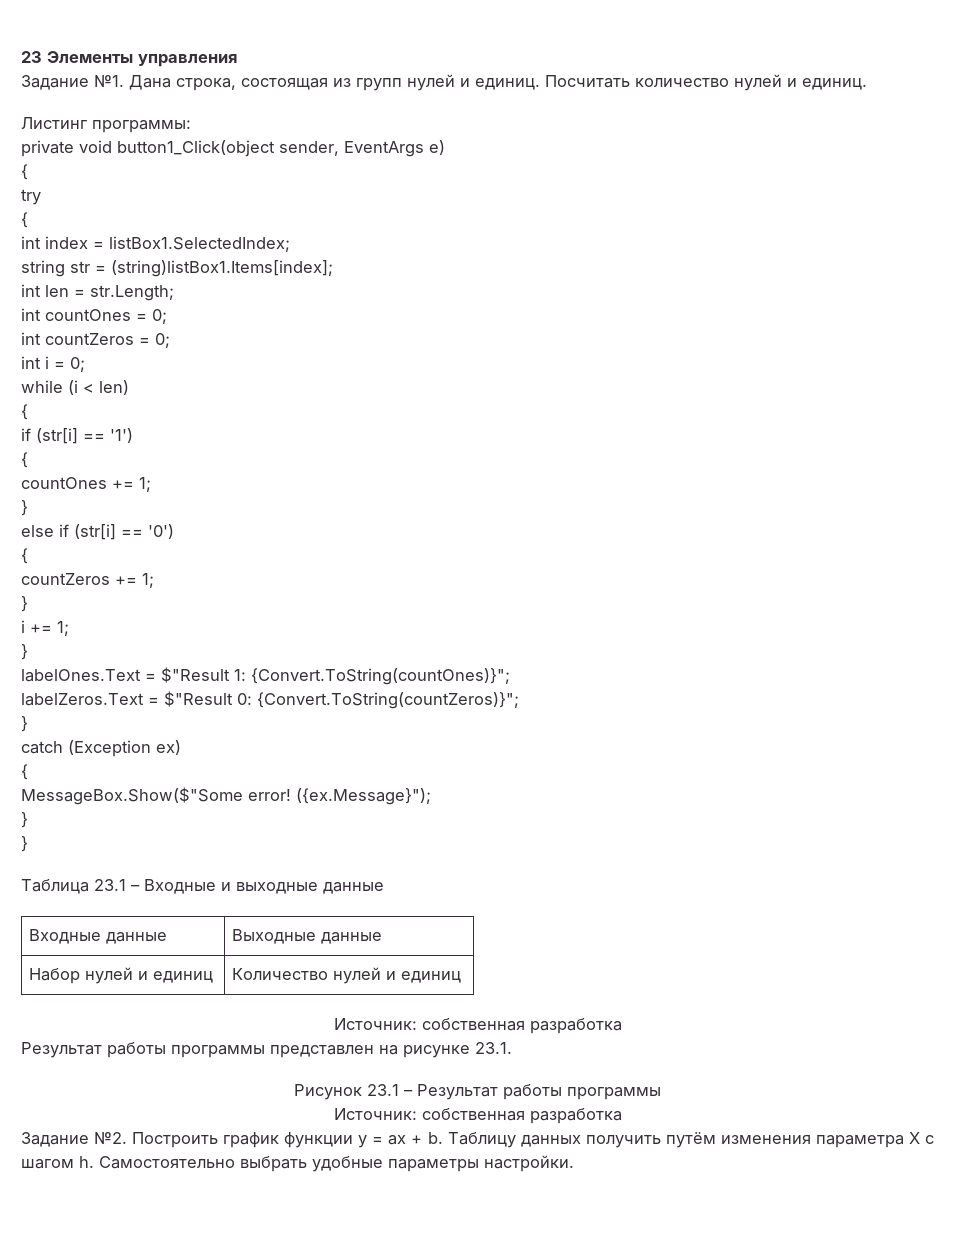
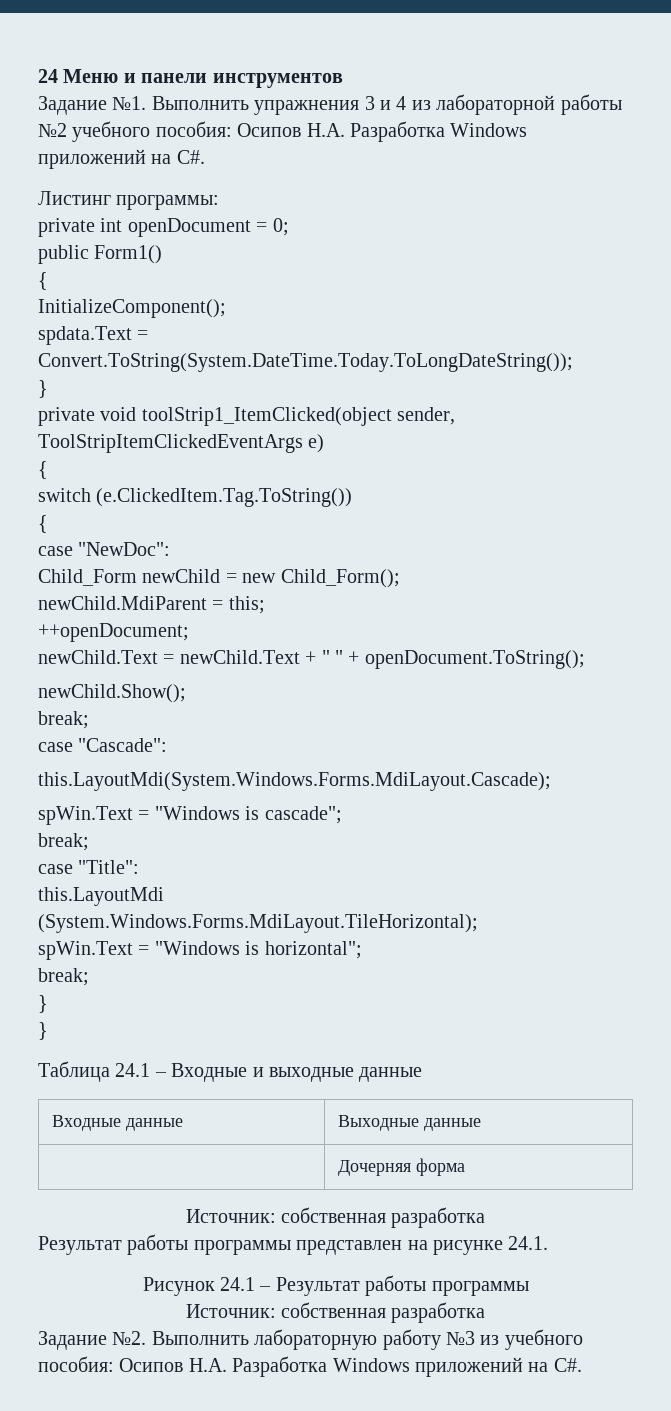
- 23 Элементы управления
- Задание №1. Дана строка, состоящая из групп нулей и единиц. Посчитать количество нулей и единиц.
+ 24 Меню и панели инструментов
+ Задание №1. Выполнить упражнения 3 и 4 из лабораторной работы №2 учебного пособия: Осипов Н.А. Разработка Windows приложений на C#.
  Листинг программы:
+ private int openDocument = 0;
+ public Form1()
+ {
+ InitializeComponent();
+ spdata.Text = Convert.ToString(System.DateTime.Today.ToLongDateString());
+ }
- private void button1_Click(object sender, EventArgs e)
+ private void toolStrip1_ItemClicked(object sender, ToolStripItemClickedEventArgs e)
- try
+ switch (e.ClickedItem.Tag.ToString())
  {
- int index = listBox1.SelectedIndex;
- string str = (string)listBox1.Items[index];
- int len = str.Length;
- int countOnes = 0;
- int countZeros = 0;
- int i = 0;
- while (i < len)
- {
- if (str[i] == '1')
- {
- countOnes += 1;
- }
- else if (str[i] == '0')
- {
- countZeros += 1;
- }
- i += 1;
- }
- labelOnes.Text = $"Result 1: {Convert.ToString(countOnes)}";
- labelZeros.Text = $"Result 0: {Convert.ToString(countZeros)}";
- }
- catch (Exception ex)
- {
- MessageBox.Show($"Some error! ({ex.Message}");
+ case "NewDoc":
+ Child_Form newChild = new Child_Form();
+ newChild.MdiParent = this;
+ ++openDocument;
+ newChild.Text = newChild.Text + " " + openDocument.ToString();
+ newChild.Show();
+ break;
+ case "Cascade":
+ this.LayoutMdi(System.Windows.Forms.MdiLayout.Cascade);
+ spWin.Text = "Windows is cascade";
+ break;
+ case "Title":
+ this.LayoutMdi
+ (System.Windows.Forms.MdiLayout.TileHorizontal);
+ spWin.Text = "Windows is horizontal";
+ break;
- Таблица 23.1 – Входные и выходные данные
+ Таблица 24.1 – Входные и выходные данные
- Набор нулей и единиц | Количество нулей и единиц
+ | Дочерняя форма
- Результат работы программы представлен на рисунке 23.1.
+ Результат работы программы представлен на рисунке 24.1.
- Рисунок 23.1 – Результат работы программы
+ Рисунок 24.1 – Результат работы программы
- Построить график функции y = ax + b. Таблицу данных получить путём изменения параметра X с шагом h. Самостоятельно выбрать удобные параметры настройки.
+ Выполнить лабораторную работу №3 из учебного пособия: Осипов Н.А. Разработка Windows приложений на C#.

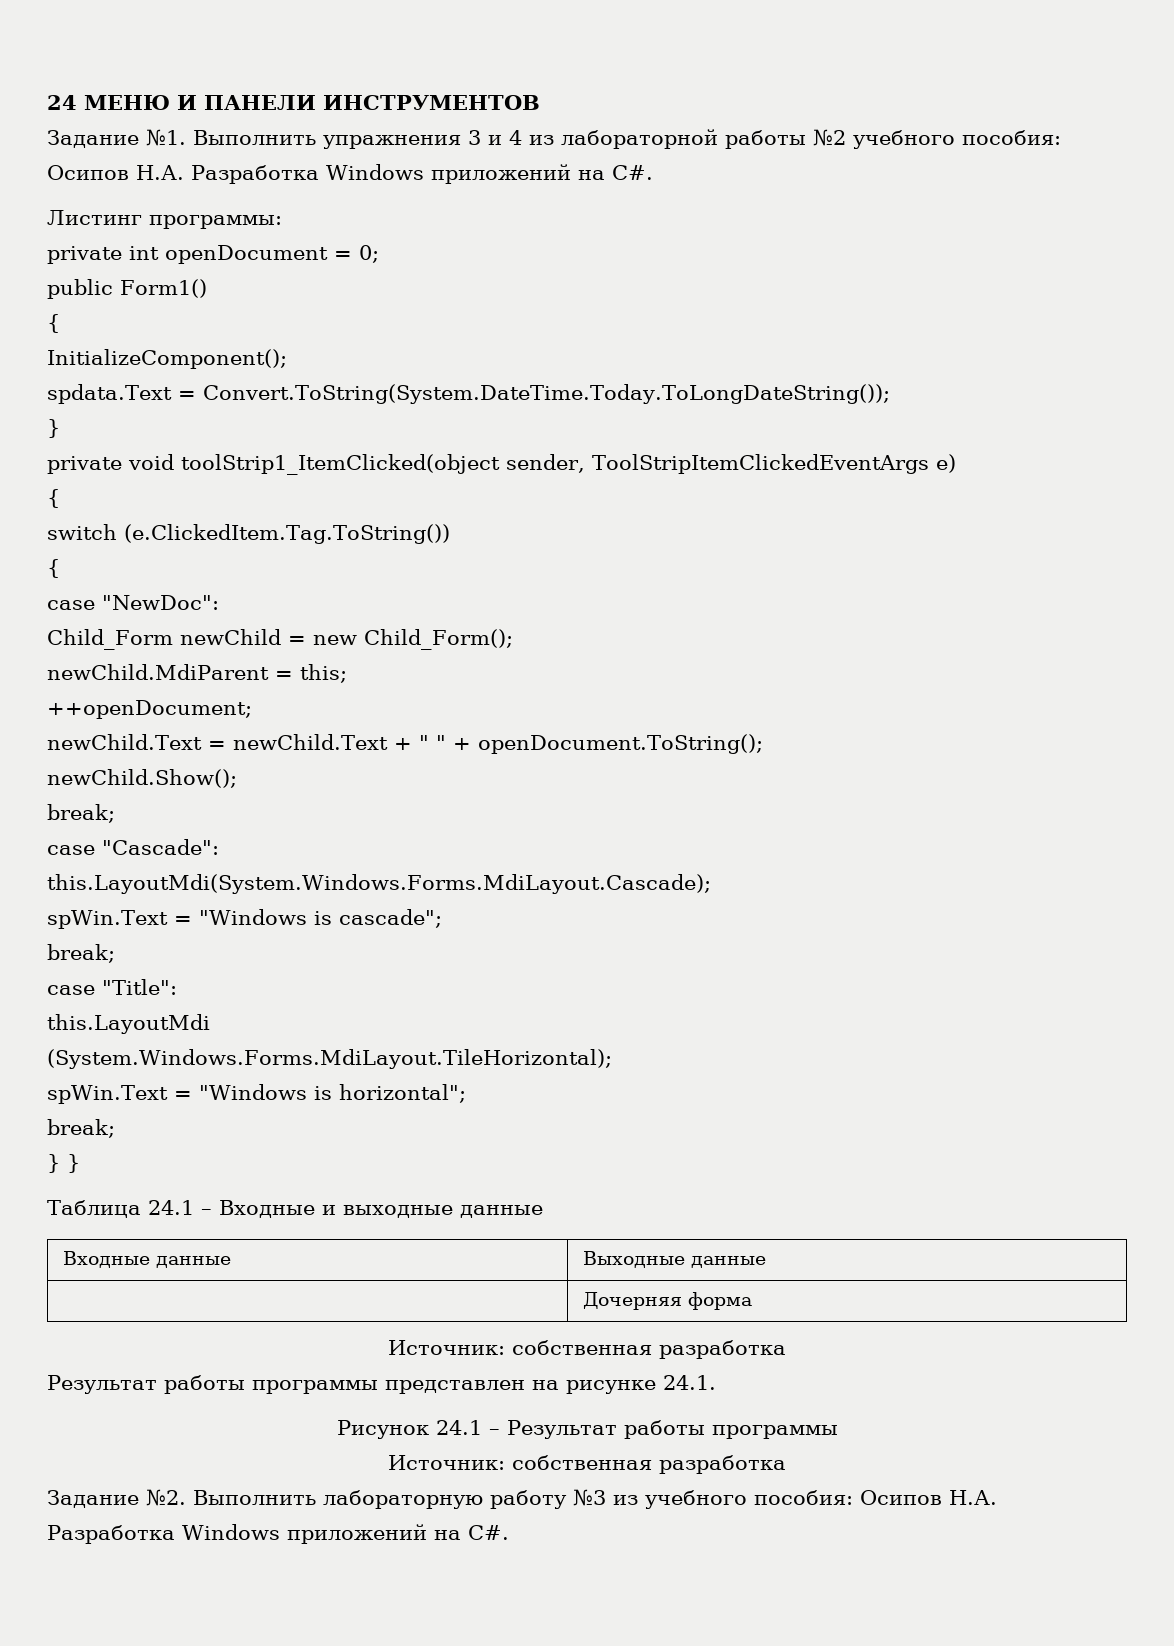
- 24 Меню и панели инструментов
+ 24 МЕНЮ И ПАНЕЛИ ИНСТРУМЕНТОВ
  spWin.Text = "Windows is horizontal";
  break;
- }
- }
+ } }

